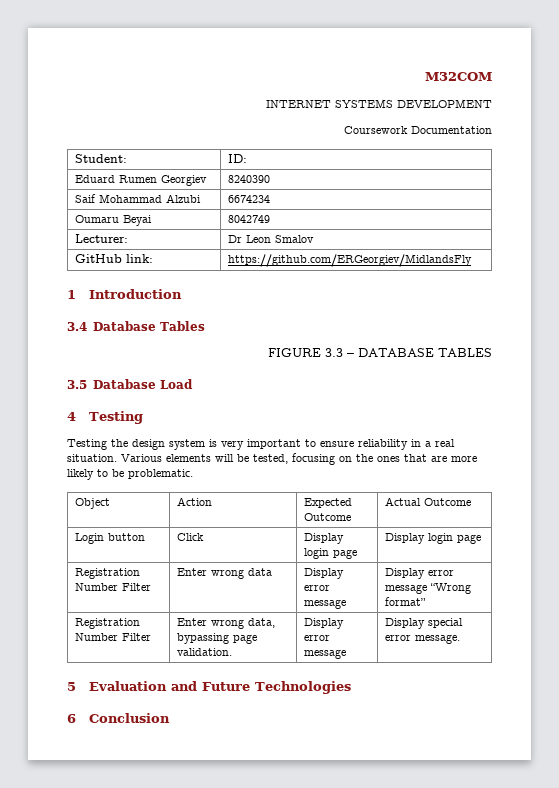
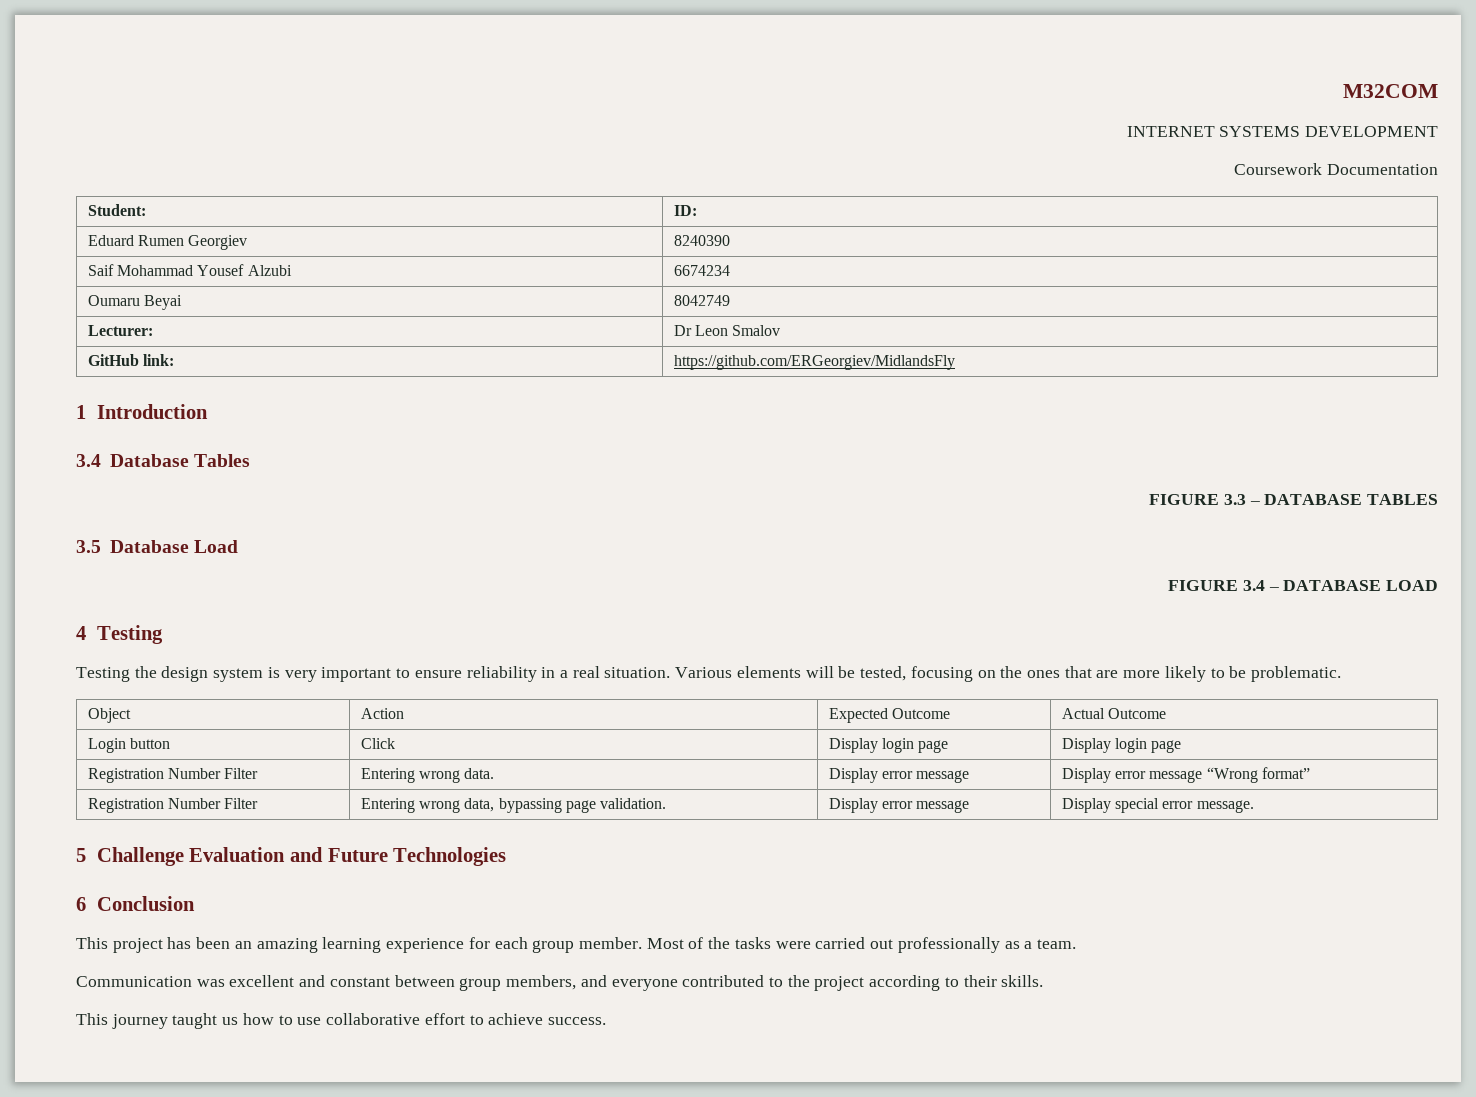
- Saif Mohammad Alzubi | 6674234
+ Saif Mohammad Yousef Alzubi | 6674234
+ FIGURE 3.4 – DATABASE LOAD
- Registration Number Filter | Enter wrong data | Display error message | Display error message “Wrong format”
+ Registration Number Filter | Entering wrong data. | Display error message | Display error message “Wrong format”
- Registration Number Filter | Enter wrong data, bypassing page validation. | Display error message | Display special error message.
+ Registration Number Filter | Entering wrong data, bypassing page validation. | Display error message | Display special error message.
- 5 Evaluation and Future Technologies
+ 5 Challenge Evaluation and Future Technologies
+ This project has been an amazing learning experience for each group member. Most of the tasks were carried out professionally as a team.
+ Communication was excellent and constant between group members, and everyone contributed to the project according to their skills.
+ This journey taught us how to use collaborative effort to achieve success.

